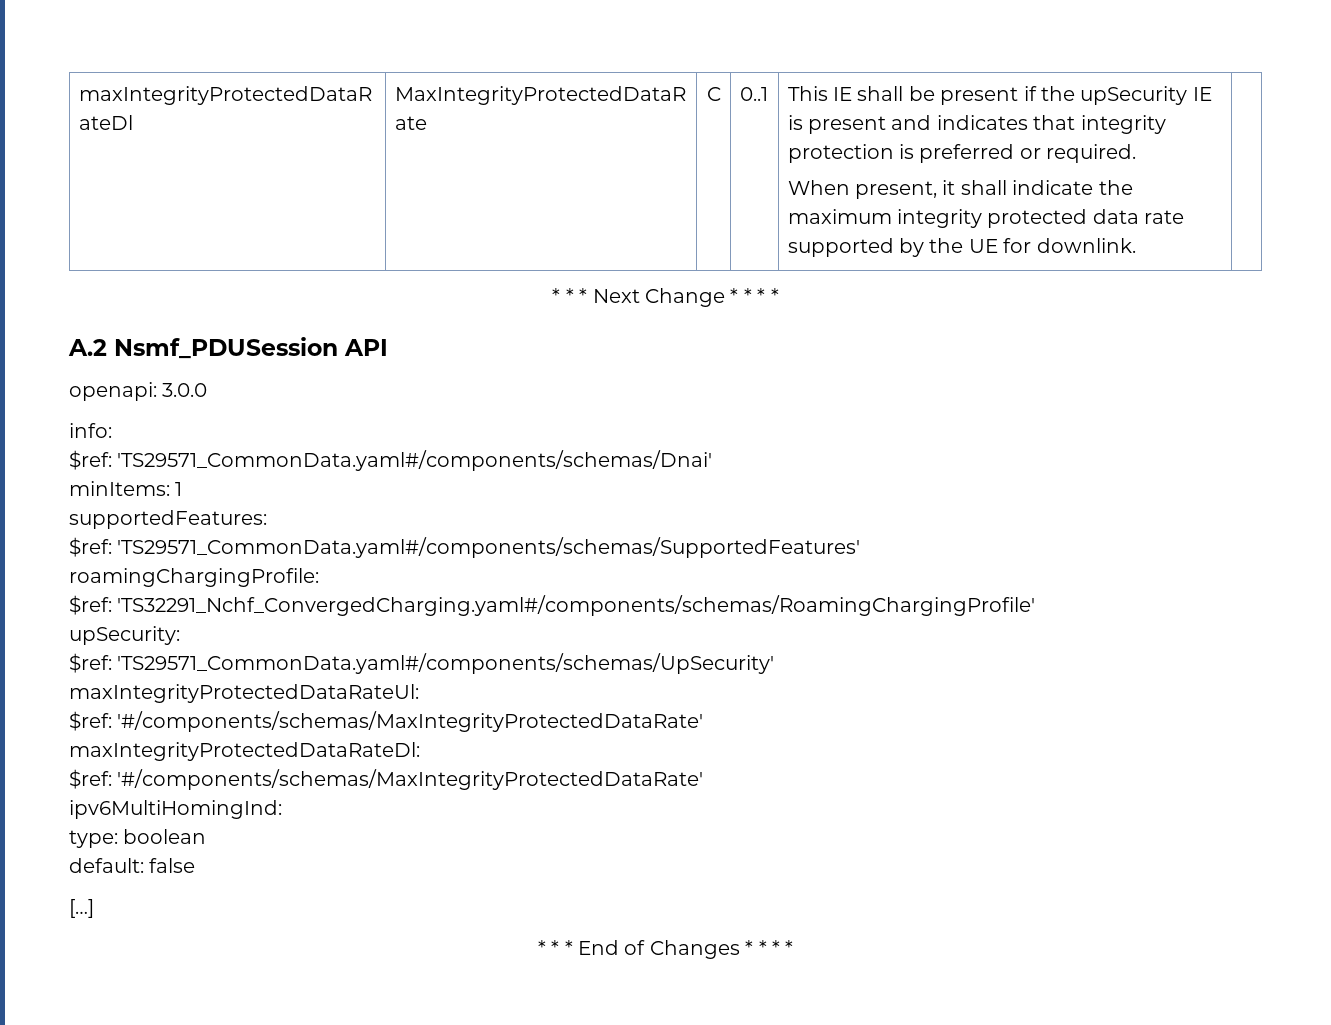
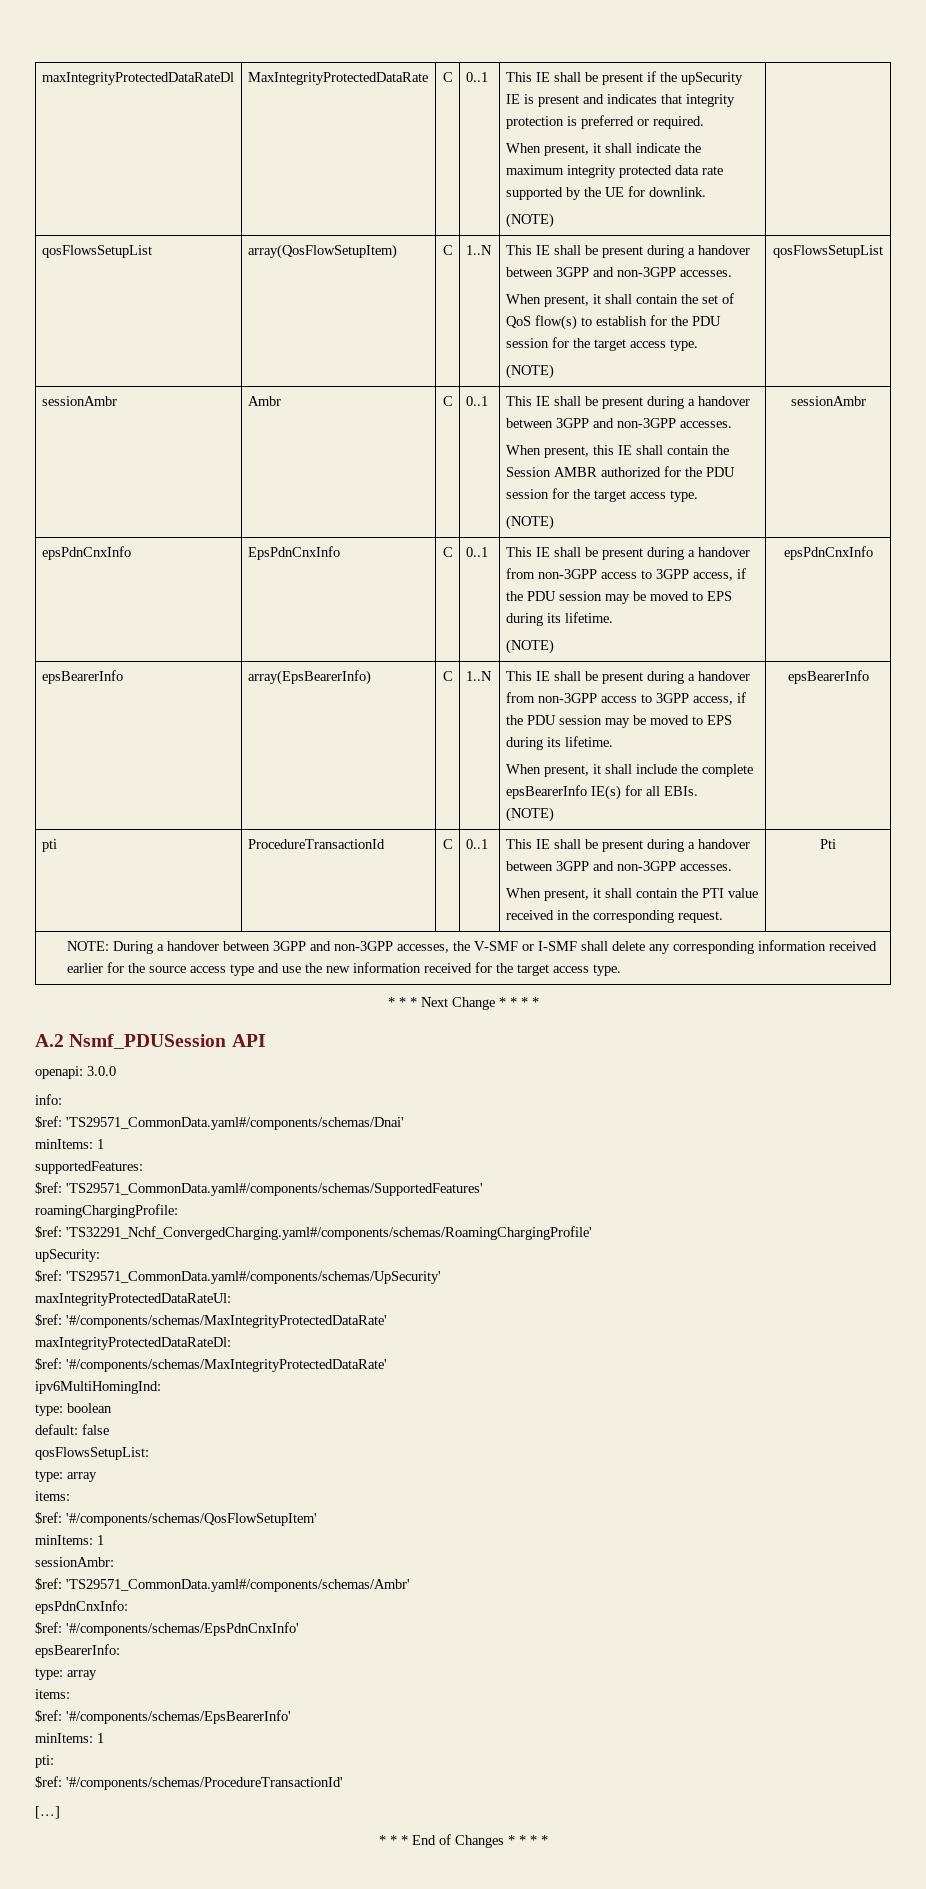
  When present, it shall indicate the maximum integrity protected data rate supported by the UE for downlink.
+ (NOTE) |
+ qosFlowsSetupList | array(QosFlowSetupItem) | C | 1..N | This IE shall be present during a handover between 3GPP and non-3GPP accesses.
+ When present, it shall contain the set of QoS flow(s) to establish for the PDU session for the target access type.
+ (NOTE) | qosFlowsSetupList
+ sessionAmbr | Ambr | C | 0..1 | This IE shall be present during a handover between 3GPP and non-3GPP accesses.
+ When present, this IE shall contain the Session AMBR authorized for the PDU session for the target access type.
+ (NOTE) | sessionAmbr
+ epsPdnCnxInfo | EpsPdnCnxInfo | C | 0..1 | This IE shall be present during a handover from non-3GPP access to 3GPP access, if the PDU session may be moved to EPS during its lifetime.
+ (NOTE) | epsPdnCnxInfo
+ epsBearerInfo | array(EpsBearerInfo) | C | 1..N | This IE shall be present during a handover from non-3GPP access to 3GPP access, if the PDU session may be moved to EPS during its lifetime.
+ When present, it shall include the complete epsBearerInfo IE(s) for all EBIs.
+ (NOTE) | epsBearerInfo
+ pti | ProcedureTransactionId | C | 0..1 | This IE shall be present during a handover between 3GPP and non-3GPP accesses.
+ When present, it shall contain the PTI value received in the corresponding request. | Pti
+ NOTE: During a handover between 3GPP and non-3GPP accesses, the V-SMF or I-SMF shall delete any corresponding information received earlier for the source access type and use the new information received for the target access type.
+ qosFlowsSetupList:
+ type: array
+ items:
+ $ref: '#/components/schemas/QosFlowSetupItem'
+ minItems: 1
+ sessionAmbr:
+ $ref: 'TS29571_CommonData.yaml#/components/schemas/Ambr'
+ epsPdnCnxInfo:
+ $ref: '#/components/schemas/EpsPdnCnxInfo'
+ epsBearerInfo:
+ type: array
+ items:
+ $ref: '#/components/schemas/EpsBearerInfo'
+ minItems: 1
+ pti:
+ $ref: '#/components/schemas/ProcedureTransactionId'

